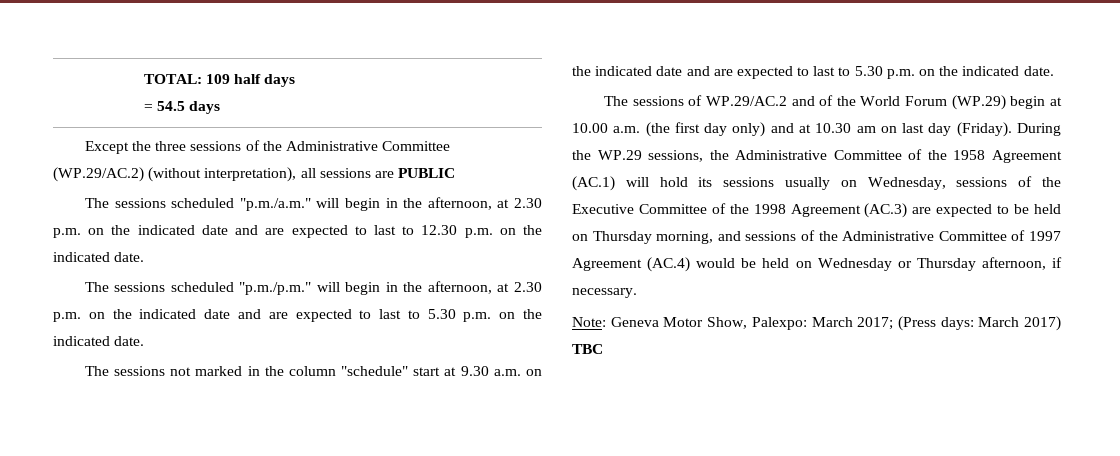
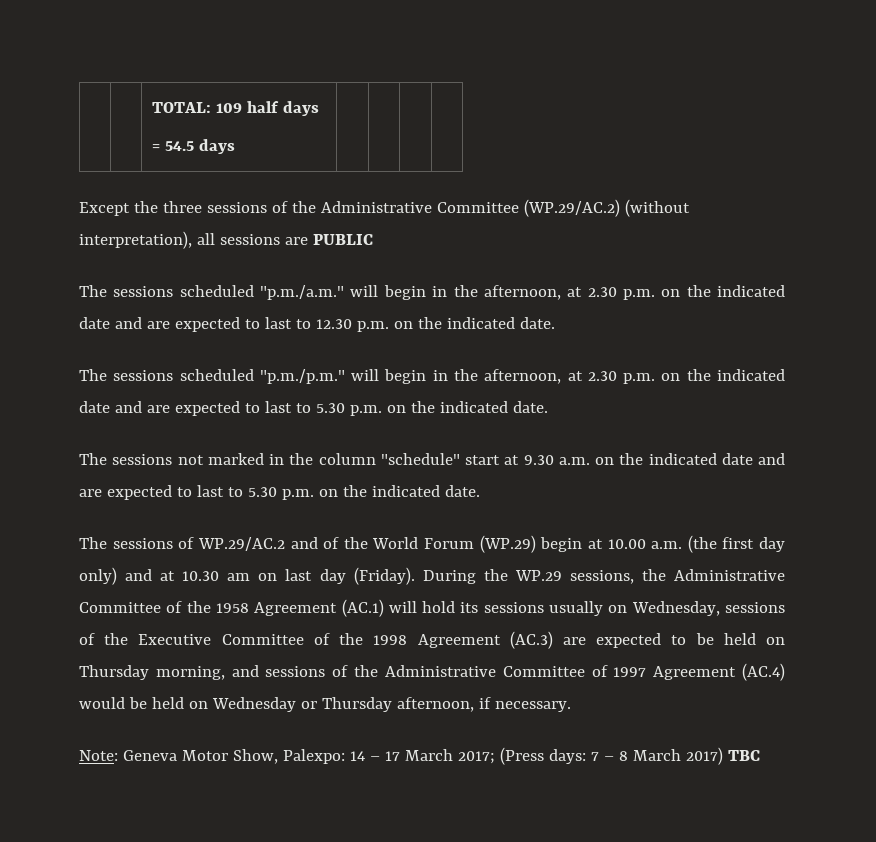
- Note: Geneva Motor Show, Palexpo: March 2017; (Press days: March 2017) TBC
+ Note: Geneva Motor Show, Palexpo: 14 – 17 March 2017; (Press days: 7 – 8 March 2017) TBC

